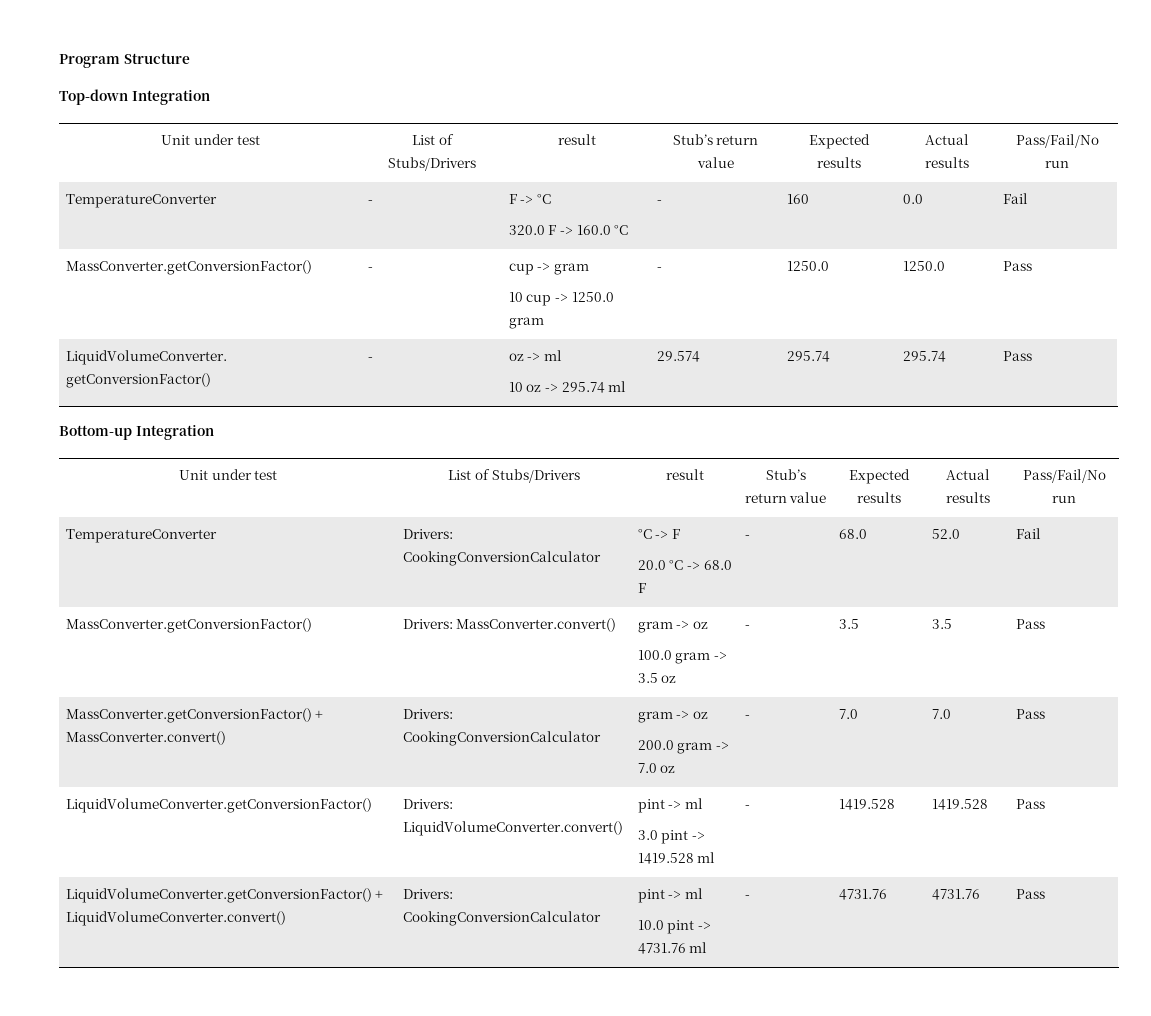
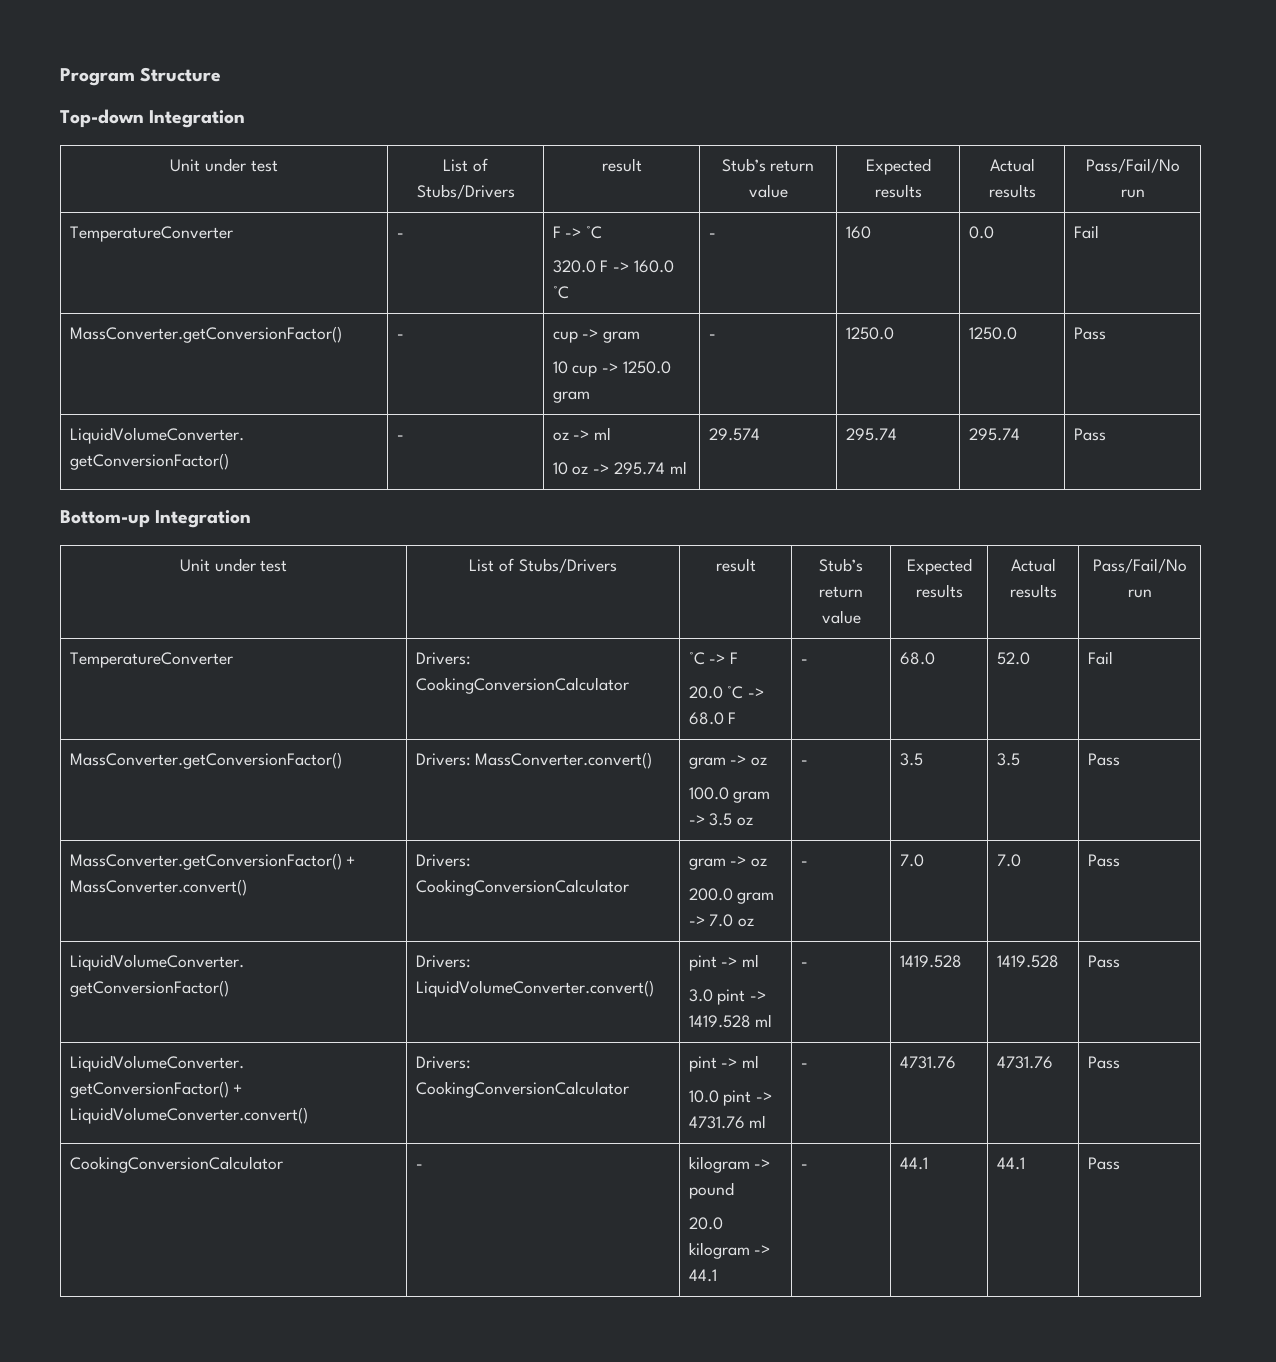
+ CookingConversionCalculator | - | kilogram -> pound
+ 20.0 kilogram -> 44.1 | - | 44.1 | 44.1 | Pass

